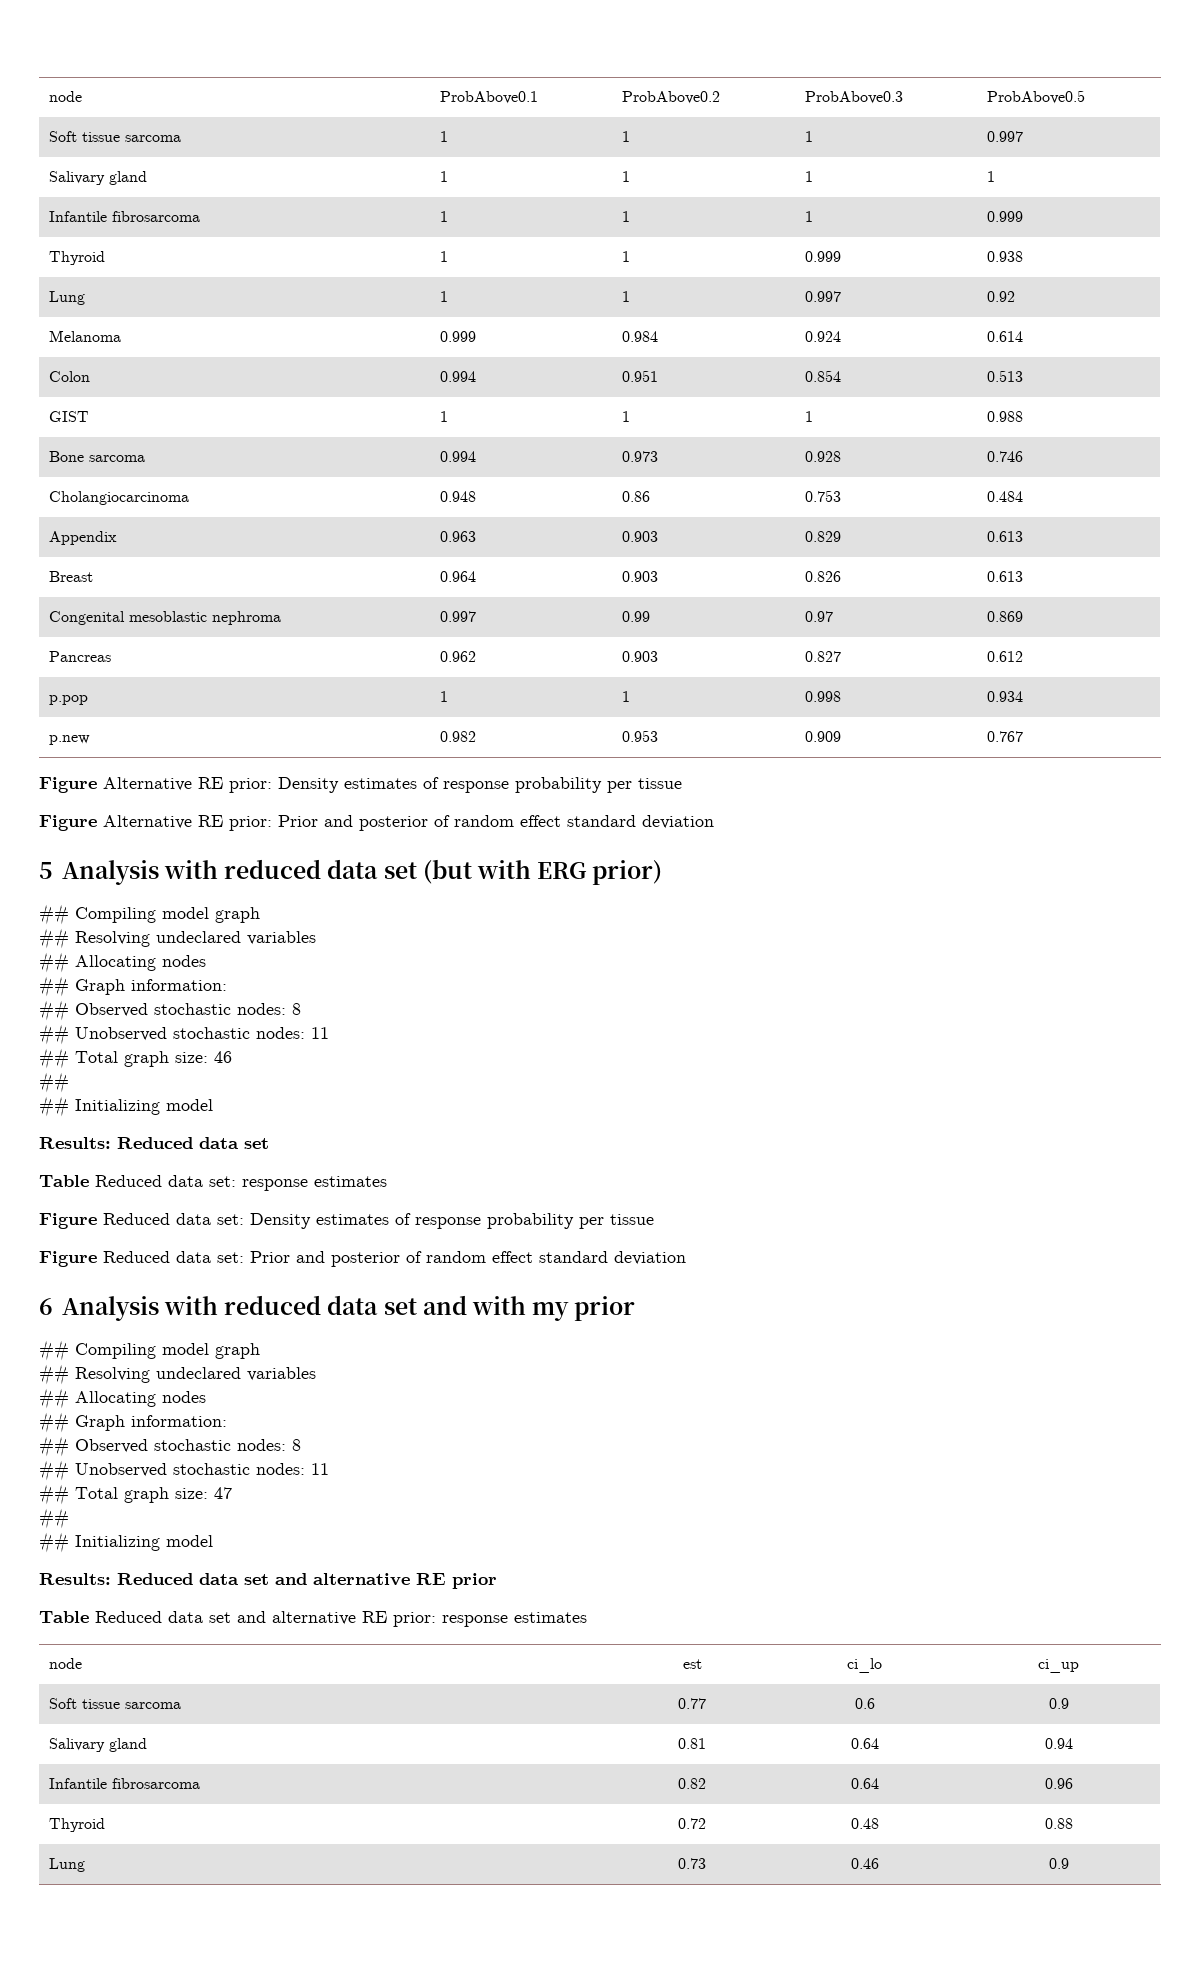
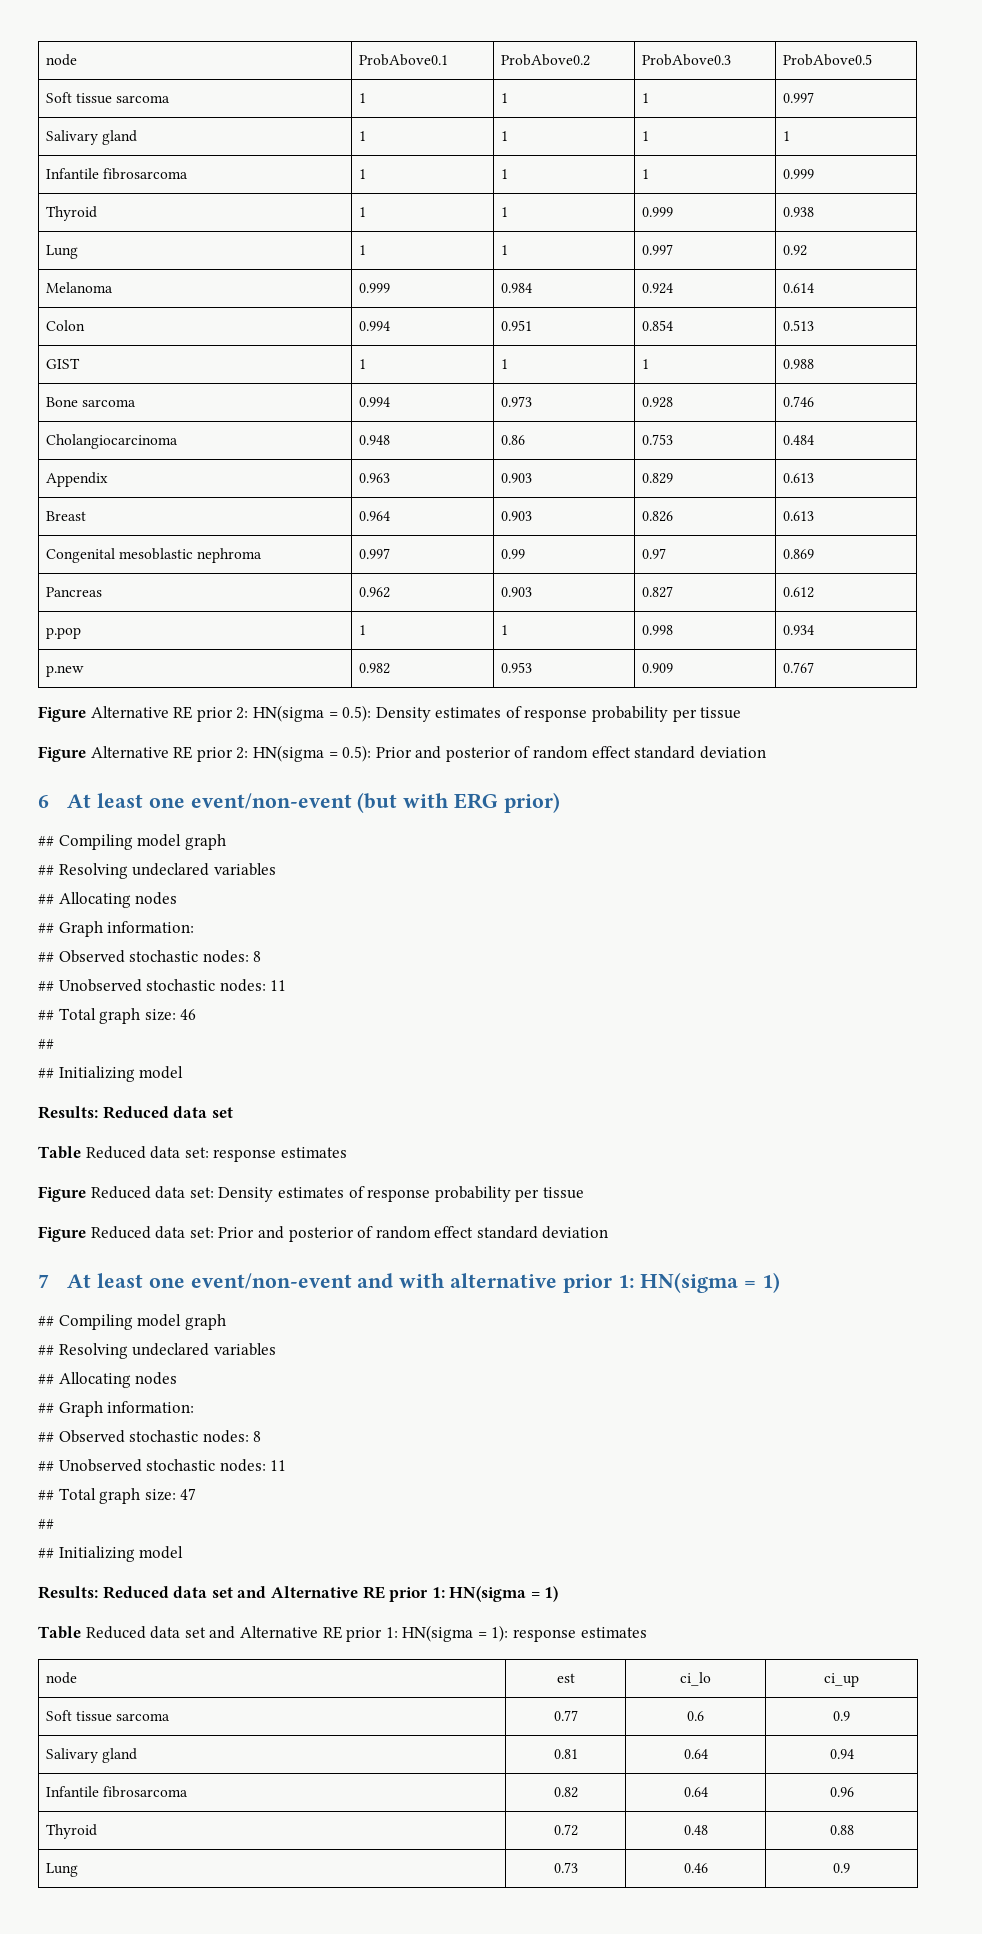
- Figure Alternative RE prior: Density estimates of response probability per tissue
+ Figure Alternative RE prior 2: HN(sigma = 0.5): Density estimates of response probability per tissue
- Figure Alternative RE prior: Prior and posterior of random effect standard deviation
- 5 Analysis with reduced data set (but with ERG prior)
+ Figure Alternative RE prior 2: HN(sigma = 0.5): Prior and posterior of random effect standard deviation
+ 6 At least one event/non-event (but with ERG prior)
- 6 Analysis with reduced data set and with my prior
+ 7 At least one event/non-event and with alternative prior 1: HN(sigma = 1)
- Results: Reduced data set and alternative RE prior
+ Results: Reduced data set and Alternative RE prior 1: HN(sigma = 1)
- Table Reduced data set and alternative RE prior: response estimates
+ Table Reduced data set and Alternative RE prior 1: HN(sigma = 1): response estimates

